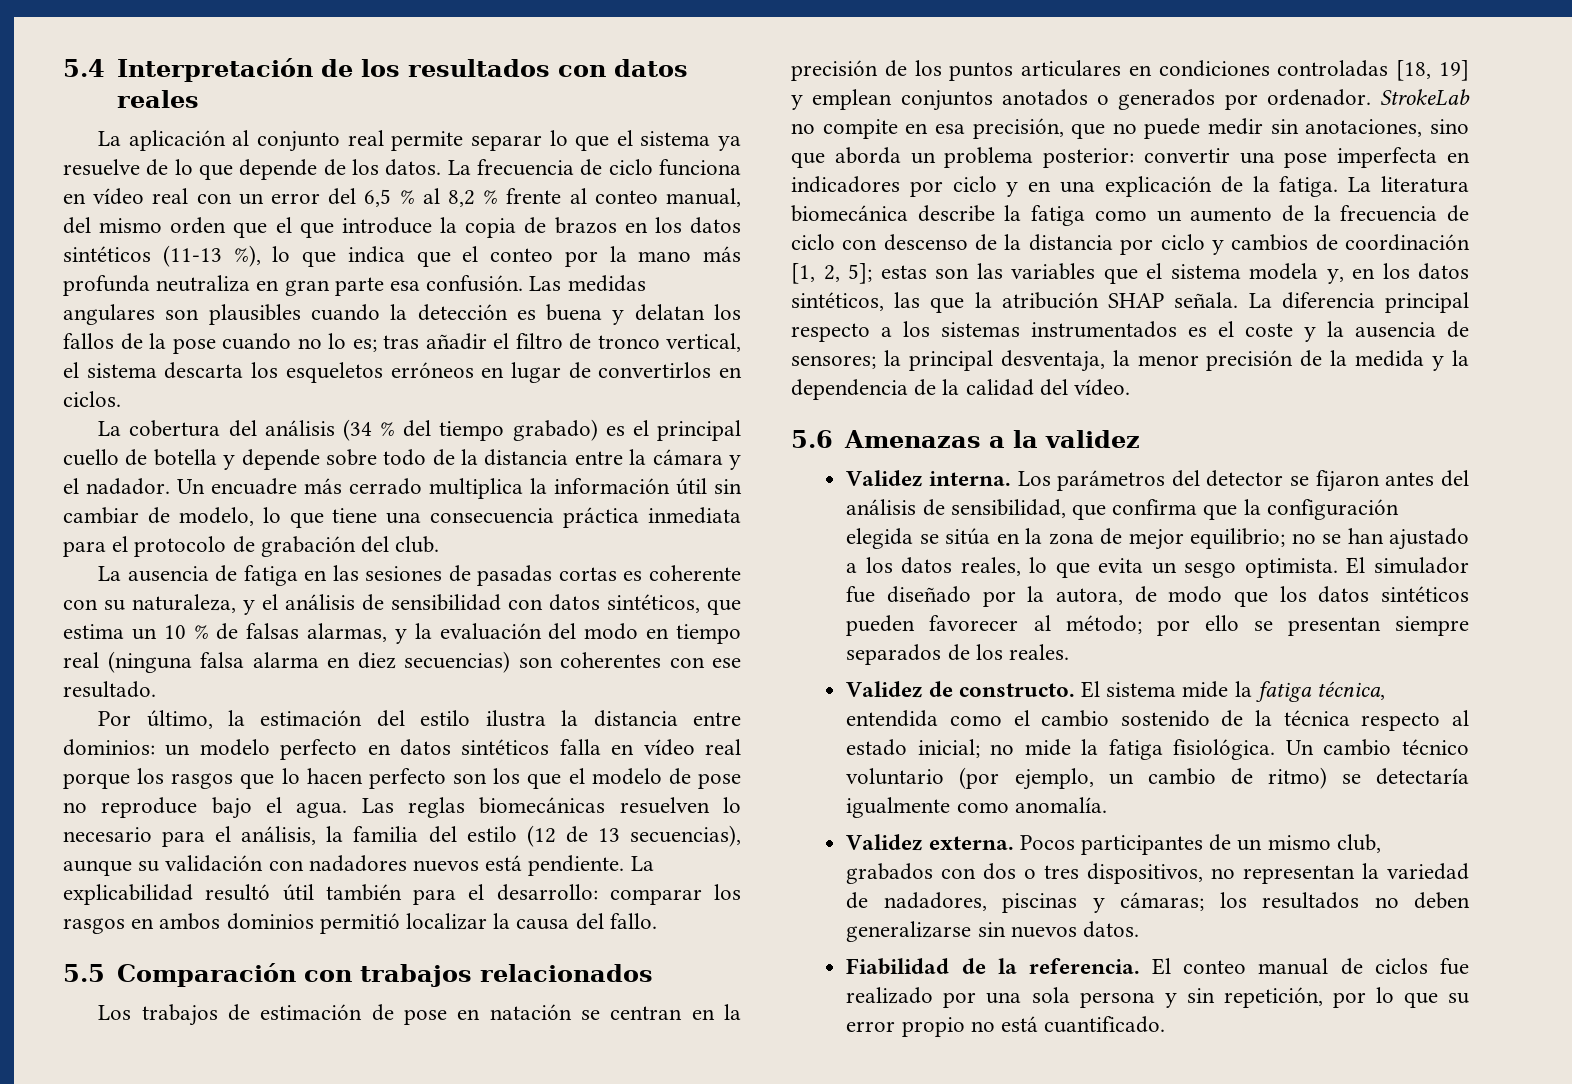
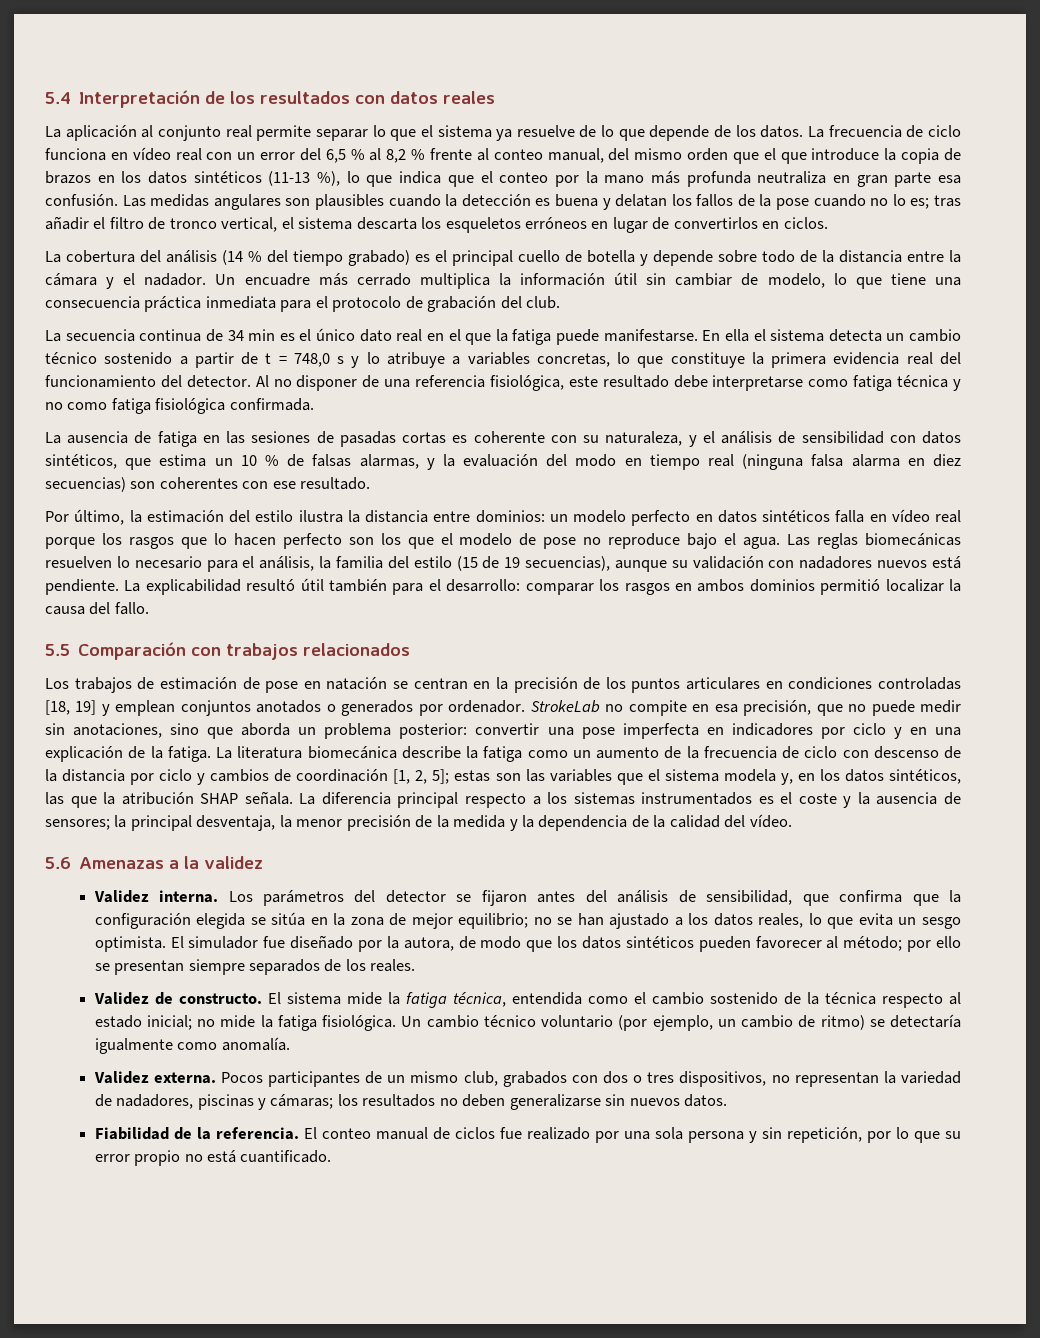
- La cobertura del análisis (34 % del tiempo grabado) es el principal cuello de botella y depende sobre todo de la distancia entre la cámara y el nadador.
+ La cobertura del análisis (14 % del tiempo grabado) es el principal cuello de botella y depende sobre todo de la distancia entre la cámara y el nadador.
+ La secuencia continua de 34 min es el único dato real en el que la fatiga puede manifestarse. En ella el sistema detecta un cambio técnico sostenido a partir de t = 748,0 s y lo atribuye a variables concretas, lo que constituye la primera evidencia real del funcionamiento del detector. Al no disponer de una referencia fisiológica, este resultado debe interpretarse como fatiga técnica y no como fatiga fisiológica confirmada.
- Las reglas biomecánicas resuelven lo necesario para el análisis, la familia del estilo (12 de 13 secuencias), aunque su validación con nadadores nuevos está pendiente.
+ Las reglas biomecánicas resuelven lo necesario para el análisis, la familia del estilo (15 de 19 secuencias), aunque su validación con nadadores nuevos está pendiente.

